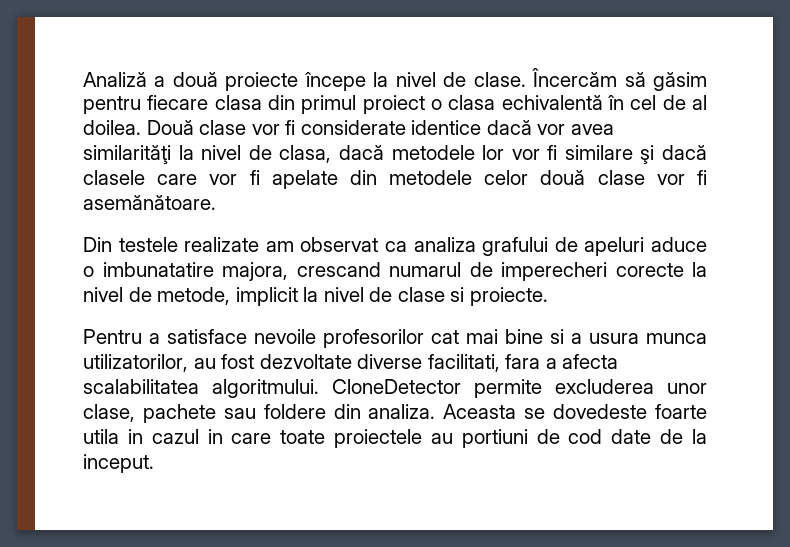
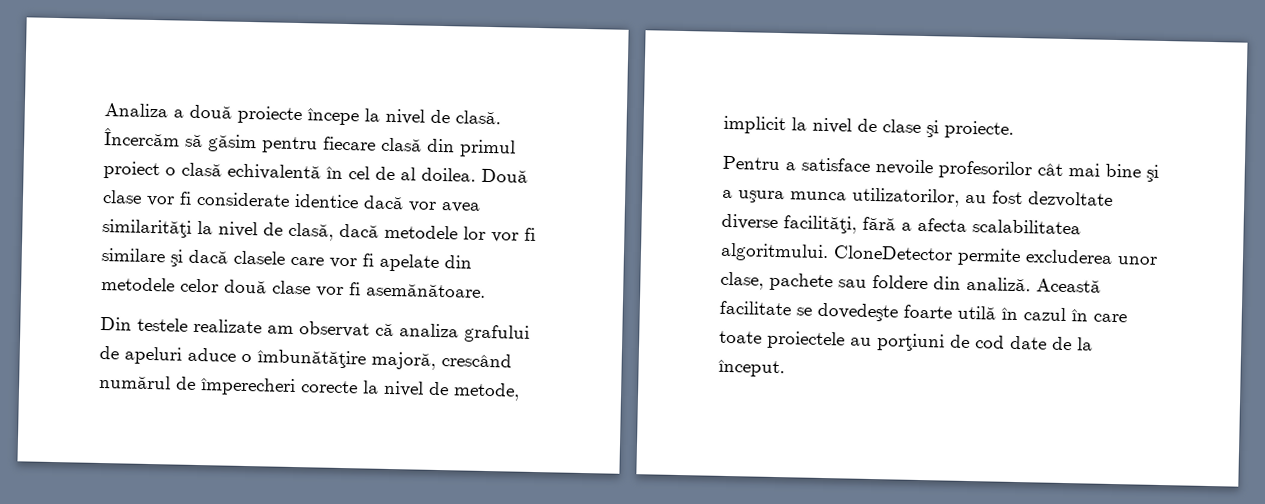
- Analiză a două proiecte începe la nivel de clase.
+ Analiza a două proiecte începe la nivel de clasă.
- Încercăm să găsim pentru fiecare clasa din primul proiect o clasa echivalentă în cel de al doilea.
+ Încercăm să găsim pentru fiecare clasă din primul proiect o clasă echivalentă în cel de al doilea.
- Două clase vor fi considerate identice dacă vor avea similarităţi la nivel de clasa, dacă metodele lor vor fi similare şi dacă clasele care vor fi apelate din metodele celor două clase vor fi asemănătoare.
+ Două clase vor fi considerate identice dacă vor avea similarităţi la nivel de clasă, dacă metodele lor vor fi similare şi dacă clasele care vor fi apelate din metodele celor două clase vor fi asemănătoare.
- Din testele realizate am observat ca analiza grafului de apeluri aduce o imbunatatire majora, crescand numarul de imperecheri corecte la nivel de metode, implicit la nivel de clase si proiecte.
+ Din testele realizate am observat că analiza grafului de apeluri aduce o îmbunătăţire majoră, crescând numărul de împerecheri corecte la nivel de metode, implicit la nivel de clase şi proiecte.
- Pentru a satisface nevoile profesorilor cat mai bine si a usura munca utilizatorilor, au fost dezvoltate diverse facilitati, fara a afecta scalabilitatea algoritmului.
+ Pentru a satisface nevoile profesorilor cât mai bine şi a uşura munca utilizatorilor, au fost dezvoltate diverse facilităţi, fără a afecta scalabilitatea algoritmului.
- CloneDetector permite excluderea unor clase, pachete sau foldere din analiza. Aceasta se dovedeste foarte utila in cazul in care toate proiectele au portiuni de cod date de la inceput.
+ CloneDetector permite excluderea unor clase, pachete sau foldere din analiză. Această facilitate se dovedeşte foarte utilă în cazul în care toate proiectele au porţiuni de cod date de la început.

